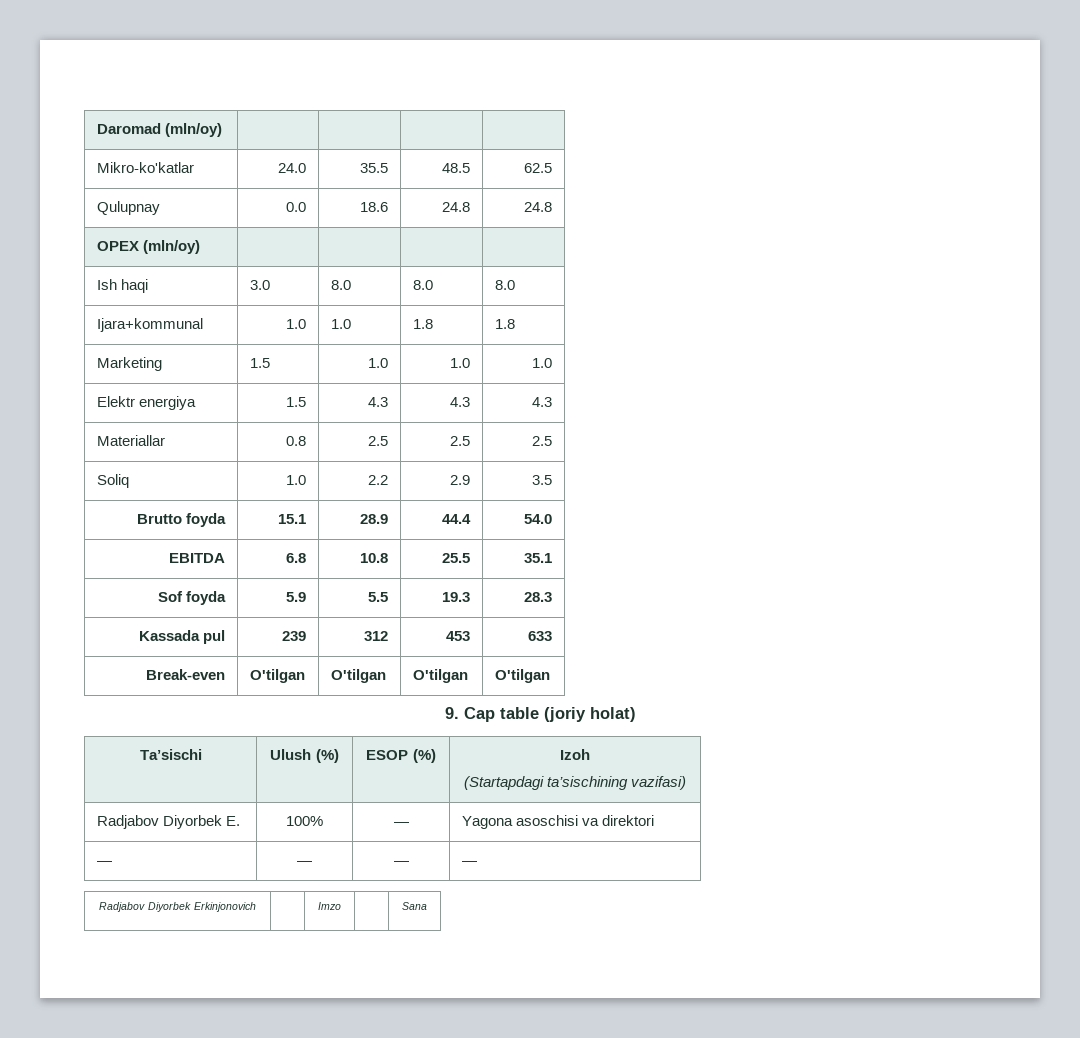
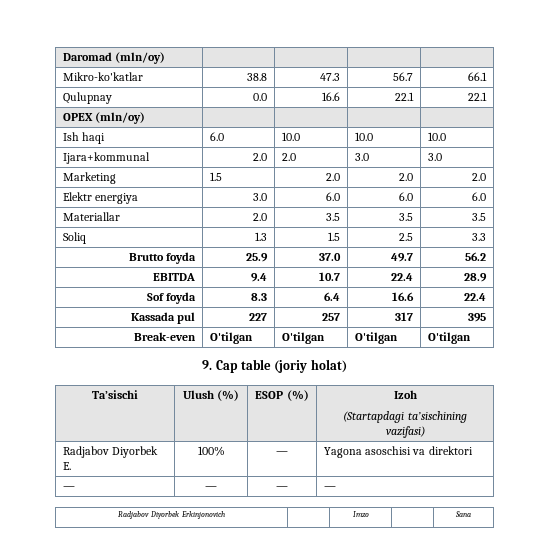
- Mikro-ko'katlar | 24.0 | 35.5 | 48.5 | 62.5
+ Mikro-ko'katlar | 38.8 | 47.3 | 56.7 | 66.1
- Qulupnay | 0.0 | 18.6 | 24.8 | 24.8
+ Qulupnay | 0.0 | 16.6 | 22.1 | 22.1
- Ish haqi | 3.0 | 8.0 | 8.0 | 8.0
- Ijara+kommunal | 1.0 | 1.0 | 1.8 | 1.8
+ Ish haqi | 6.0 | 10.0 | 10.0 | 10.0
+ Ijara+kommunal | 2.0 | 2.0 | 3.0 | 3.0
- Marketing | 1.5 | 1.0 | 1.0 | 1.0
+ Marketing | 1.5 | 2.0 | 2.0 | 2.0
- Elektr energiya | 1.5 | 4.3 | 4.3 | 4.3
- Materiallar | 0.8 | 2.5 | 2.5 | 2.5
- Soliq | 1.0 | 2.2 | 2.9 | 3.5
- Brutto foyda | 15.1 | 28.9 | 44.4 | 54.0
- EBITDA | 6.8 | 10.8 | 25.5 | 35.1
- Sof foyda | 5.9 | 5.5 | 19.3 | 28.3
- Kassada pul | 239 | 312 | 453 | 633
+ Elektr energiya | 3.0 | 6.0 | 6.0 | 6.0
+ Materiallar | 2.0 | 3.5 | 3.5 | 3.5
+ Soliq | 1.3 | 1.5 | 2.5 | 3.3
+ Brutto foyda | 25.9 | 37.0 | 49.7 | 56.2
+ EBITDA | 9.4 | 10.7 | 22.4 | 28.9
+ Sof foyda | 8.3 | 6.4 | 16.6 | 22.4
+ Kassada pul | 227 | 257 | 317 | 395

